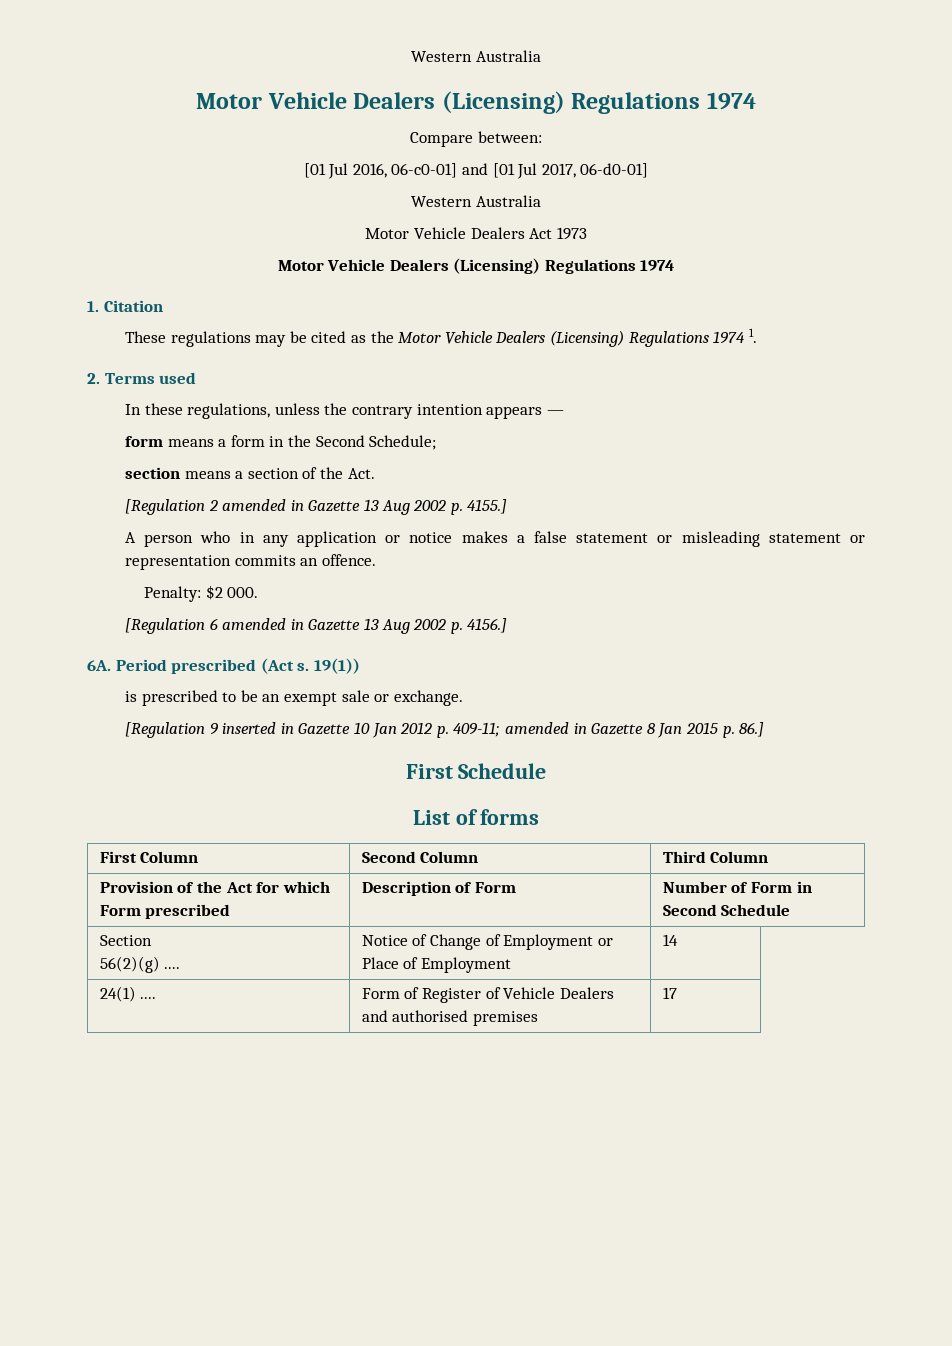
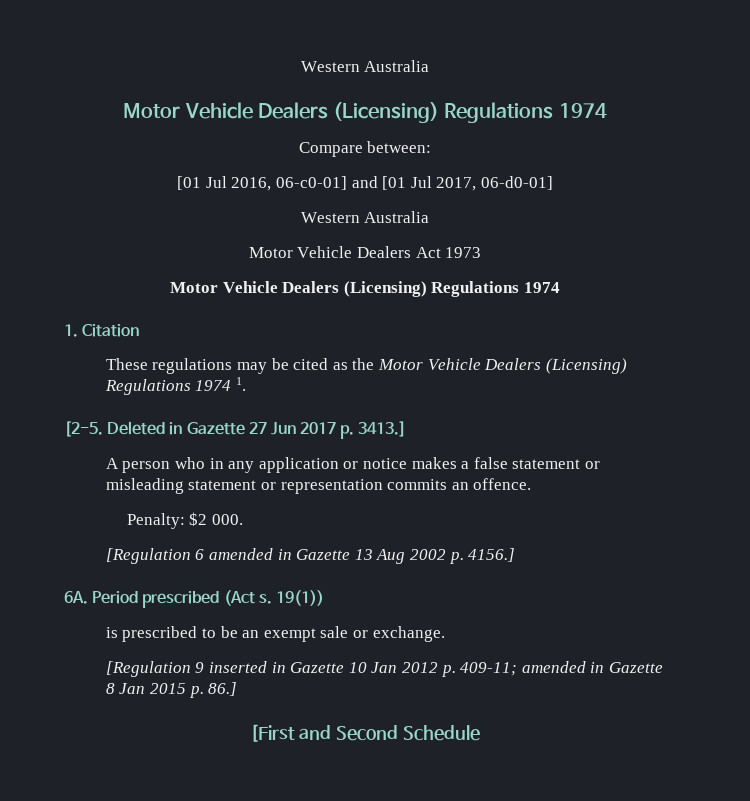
- 2. Terms used
- In these regulations, unless the contrary intention appears —
- form means a form in the Second Schedule;
- section means a section of the Act.
- [Regulation 2 amended in Gazette 13 Aug 2002 p. 4155.]
+ [2-5. Deleted in Gazette 27 Jun 2017 p. 3413.]
- First Schedule
- List of forms
- First Column | Second Column | Third Column
- Provision of the Act for which Form prescribed | Description of Form | Number of Form in Second Schedule
- Section
- 56(2)(g) .... | Notice of Change of Employment or Place of Employment | 14
- 24(1) .... | Form of Register of Vehicle Dealers and authorised premises | 17
+ [First and Second Schedule

